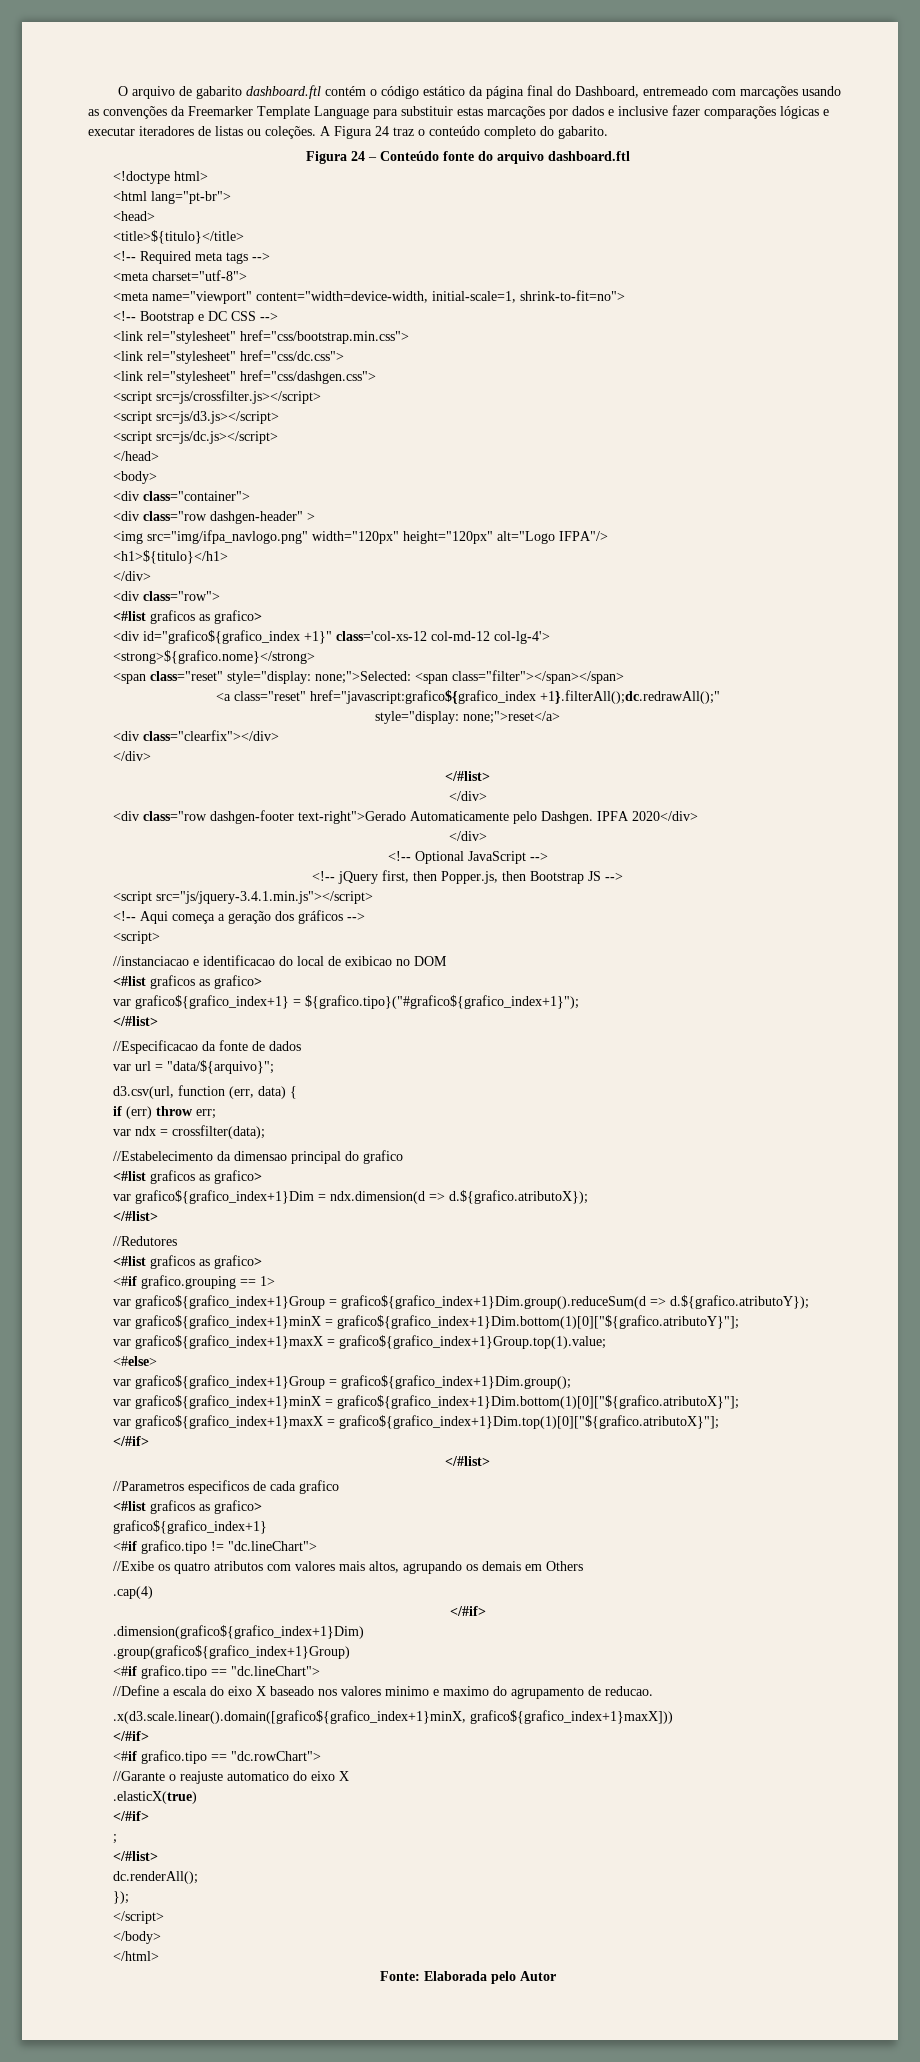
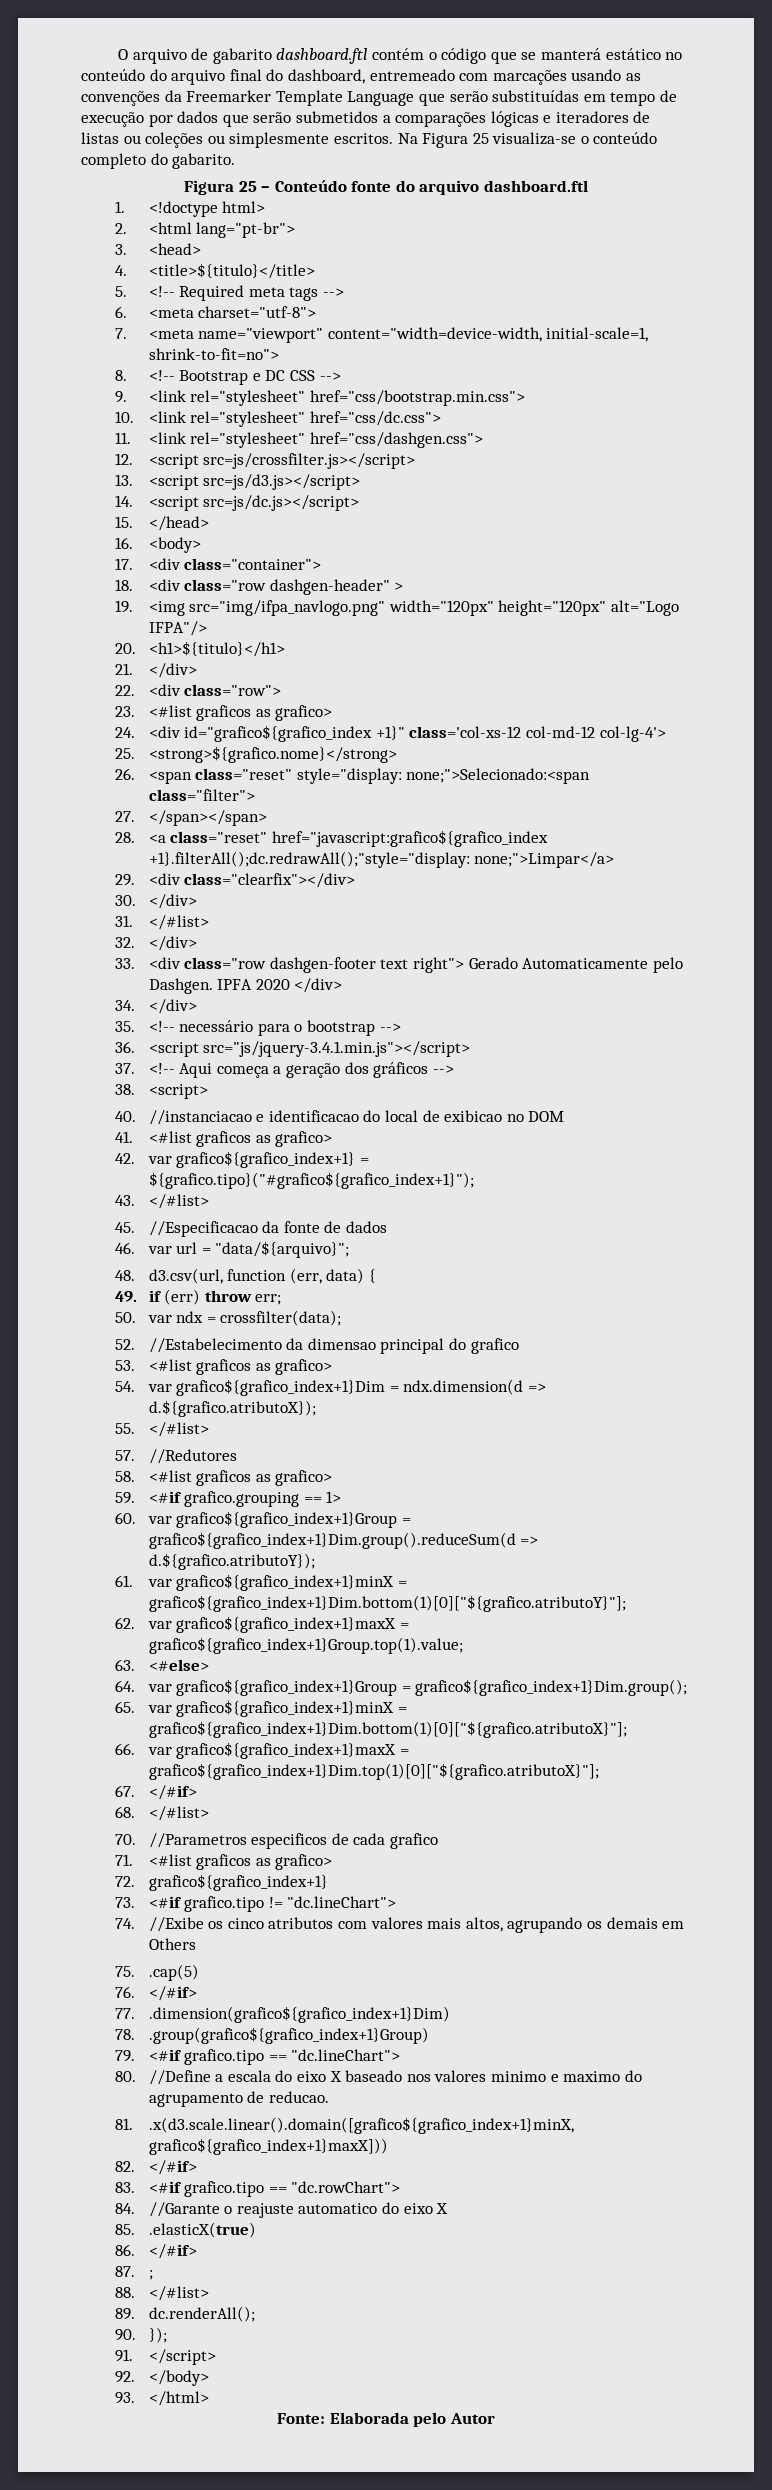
- O arquivo de gabarito dashboard.ftl contém o código estático da página final do Dashboard, entremeado com marcações usando as convenções da Freemarker Template Language para substituir estas marcações por dados e inclusive fazer comparações lógicas e executar iteradores de listas ou coleções. A Figura 24 traz o conteúdo completo do gabarito.
+ O arquivo de gabarito dashboard.ftl contém o código que se manterá estático no conteúdo do arquivo final do dashboard, entremeado com marcações usando as convenções da Freemarker Template Language que serão substituídas em tempo de execução por dados que serão submetidos a comparações lógicas e iteradores de listas ou coleções ou simplesmente escritos. Na Figura 25 visualiza-se o conteúdo completo do gabarito.
- Figura 24 – Conteúdo fonte do arquivo dashboard.ftl
+ Figura 25 – Conteúdo fonte do arquivo dashboard.ftl
- <!doctype html>
+ 1. <!doctype html>
- <html lang="pt-br">
+ 2. <html lang="pt-br">
- <head>
+ 3. <head>
- <title>${titulo}</title>
+ 4. <title>${titulo}</title>
- <!-- Required meta tags -->
+ 5. <!-- Required meta tags -->
- <meta charset="utf-8">
+ 6. <meta charset="utf-8">
- <meta name="viewport" content="width=device-width, initial-scale=1, shrink-to-fit=no">
+ 7. <meta name="viewport" content="width=device-width, initial-scale=1, shrink-to-fit=no">
- <!-- Bootstrap e DC CSS -->
+ 8. <!-- Bootstrap e DC CSS -->
- <link rel="stylesheet" href="css/bootstrap.min.css">
+ 9. <link rel="stylesheet" href="css/bootstrap.min.css">
- <link rel="stylesheet" href="css/dc.css">
+ 10. <link rel="stylesheet" href="css/dc.css">
- <link rel="stylesheet" href="css/dashgen.css">
+ 11. <link rel="stylesheet" href="css/dashgen.css">
- <script src=js/crossfilter.js></script>
+ 12. <script src=js/crossfilter.js></script>
- <script src=js/d3.js></script>
+ 13. <script src=js/d3.js></script>
- <script src=js/dc.js></script>
+ 14. <script src=js/dc.js></script>
- </head>
+ 15. </head>
- <body>
+ 16. <body>
- <div class="container">
+ 17. <div class="container">
- <div class="row dashgen-header" >
+ 18. <div class="row dashgen-header" >
- <img src="img/ifpa_navlogo.png" width="120px" height="120px" alt="Logo IFPA"/>
+ 19. <img src="img/ifpa_navlogo.png" width="120px" height="120px" alt="Logo IFPA"/>
- <h1>${titulo}</h1>
- </div>
- <div class="row">
- <#list graficos as grafico>
- <div id="grafico${grafico_index +1}" class='col-xs-12 col-md-12 col-lg-4'>
+ 20. <h1>${titulo}</h1>
+ 21. </div>
+ 22. <div class="row">
+ 23. <#list graficos as grafico>
+ 24. <div id="grafico${grafico_index +1}" class='col-xs-12 col-md-12 col-lg-4'>
- <strong>${grafico.nome}</strong>
+ 25. <strong>${grafico.nome}</strong>
- <span class="reset" style="display: none;">Selected: <span class="filter"></span></span>
- <a class="reset" href="javascript:grafico${grafico_index +1}.filterAll();dc.redrawAll();"
- style="display: none;">reset</a>
- <div class="clearfix"></div>
- </div>
- </#list>
- </div>
- <div class="row dashgen-footer text-right">Gerado Automaticamente pelo Dashgen.
+ 26. <span class="reset" style="display: none;">Selecionado:<span class="filter">
+ 27. </span></span>
+ 28. <a class="reset" href="javascript:grafico${grafico_index +1}.filterAll();dc.redrawAll();"style="display: none;">Limpar</a>
+ 29. <div class="clearfix"></div>
+ 30. </div>
+ 31. </#list>
+ 32. </div>
+ 33. <div class="row dashgen-footer text right"> Gerado Automaticamente pelo Dashgen.
- IPFA 2020</div>
- </div>
- <!-- Optional JavaScript -->
- <!-- jQuery first, then Popper.js, then Bootstrap JS -->
- <script src="js/jquery-3.4.1.min.js"></script>
+ IPFA 2020 </div>
+ 34. </div>
+ 35. <!-- necessário para o bootstrap -->
+ 36. <script src="js/jquery-3.4.1.min.js"></script>
- <!-- Aqui começa a geração dos gráficos -->
+ 37. <!-- Aqui começa a geração dos gráficos -->
- <script>
+ 38. <script>
- //instanciacao e identificacao do local de exibicao no DOM
- <#list graficos as grafico>
- var grafico${grafico_index+1} = ${grafico.tipo}("#grafico${grafico_index+1}");
- </#list>
- //Especificacao da fonte de dados
+ 40. //instanciacao e identificacao do local de exibicao no DOM
+ 41. <#list graficos as grafico>
+ 42. var grafico${grafico_index+1} = ${grafico.tipo}("#grafico${grafico_index+1}");
+ 43. </#list>
+ 45. //Especificacao da fonte de dados
- var url = "data/${arquivo}";
+ 46. var url = "data/${arquivo}";
- d3.csv(url, function (err, data) {
+ 48. d3.csv(url, function (err, data) {
- if (err) throw err;
+ 49. if (err) throw err;
- var ndx = crossfilter(data);
+ 50. var ndx = crossfilter(data);
- //Estabelecimento da dimensao principal do grafico
- <#list graficos as grafico>
- var grafico${grafico_index+1}Dim = ndx.dimension(d => d.${grafico.atributoX});
- </#list>
- //Redutores
- <#list graficos as grafico>
- <#if grafico.grouping == 1>
+ 52. //Estabelecimento da dimensao principal do grafico
+ 53. <#list graficos as grafico>
+ 54. var grafico${grafico_index+1}Dim = ndx.dimension(d => d.${grafico.atributoX});
+ 55. </#list>
+ 57. //Redutores
+ 58. <#list graficos as grafico>
+ 59. <#if grafico.grouping == 1>
- var grafico${grafico_index+1}Group = grafico${grafico_index+1}Dim.group().reduceSum(d => d.${grafico.atributoY});
+ 60. var grafico${grafico_index+1}Group = grafico${grafico_index+1}Dim.group().reduceSum(d => d.${grafico.atributoY});
- var grafico${grafico_index+1}minX = grafico${grafico_index+1}Dim.bottom(1)[0]["${grafico.atributoY}"];
+ 61. var grafico${grafico_index+1}minX = grafico${grafico_index+1}Dim.bottom(1)[0]["${grafico.atributoY}"];
- var grafico${grafico_index+1}maxX = grafico${grafico_index+1}Group.top(1).value;
+ 62. var grafico${grafico_index+1}maxX = grafico${grafico_index+1}Group.top(1).value;
- <#else>
+ 63. <#else>
- var grafico${grafico_index+1}Group = grafico${grafico_index+1}Dim.group();
+ 64. var grafico${grafico_index+1}Group = grafico${grafico_index+1}Dim.group();
- var grafico${grafico_index+1}minX = grafico${grafico_index+1}Dim.bottom(1)[0]["${grafico.atributoX}"];
+ 65. var grafico${grafico_index+1}minX = grafico${grafico_index+1}Dim.bottom(1)[0]["${grafico.atributoX}"];
- var grafico${grafico_index+1}maxX = grafico${grafico_index+1}Dim.top(1)[0]["${grafico.atributoX}"];
- </#if>
- </#list>
- //Parametros especificos de cada grafico
- <#list graficos as grafico>
- grafico${grafico_index+1}
+ 66. var grafico${grafico_index+1}maxX = grafico${grafico_index+1}Dim.top(1)[0]["${grafico.atributoX}"];
+ 67. </#if>
+ 68. </#list>
+ 70. //Parametros especificos de cada grafico
+ 71. <#list graficos as grafico>
+ 72. grafico${grafico_index+1}
- <#if grafico.tipo != "dc.lineChart">
+ 73. <#if grafico.tipo != "dc.lineChart">
- //Exibe os quatro atributos com valores mais altos, agrupando os demais em Others
+ 74. //Exibe os cinco atributos com valores mais altos, agrupando os demais em Others
- .cap(4)
- </#if>
- .dimension(grafico${grafico_index+1}Dim)
+ 75. .cap(5)
+ 76. </#if>
+ 77. .dimension(grafico${grafico_index+1}Dim)
- .group(grafico${grafico_index+1}Group)
+ 78. .group(grafico${grafico_index+1}Group)
- <#if grafico.tipo == "dc.lineChart">
+ 79. <#if grafico.tipo == "dc.lineChart">
- //Define a escala do eixo X baseado nos valores minimo e maximo do agrupamento de reducao.
+ 80. //Define a escala do eixo X baseado nos valores minimo e maximo do agrupamento de reducao.
- .x(d3.scale.linear().domain([grafico${grafico_index+1}minX, grafico${grafico_index+1}maxX]))
- </#if>
- <#if grafico.tipo == "dc.rowChart">
+ 81. .x(d3.scale.linear().domain([grafico${grafico_index+1}minX, grafico${grafico_index+1}maxX]))
+ 82. </#if>
+ 83. <#if grafico.tipo == "dc.rowChart">
- //Garante o reajuste automatico do eixo X
+ 84. //Garante o reajuste automatico do eixo X
- .elasticX(true)
- </#if>
- ;
- </#list>
- dc.renderAll();
+ 85. .elasticX(true)
+ 86. </#if>
+ 87. ;
+ 88. </#list>
+ 89. dc.renderAll();
- });
+ 90. });
- </script>
+ 91. </script>
- </body>
+ 92. </body>
- </html>
+ 93. </html>

